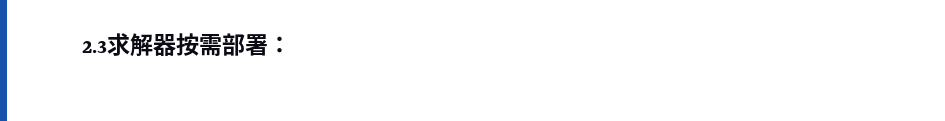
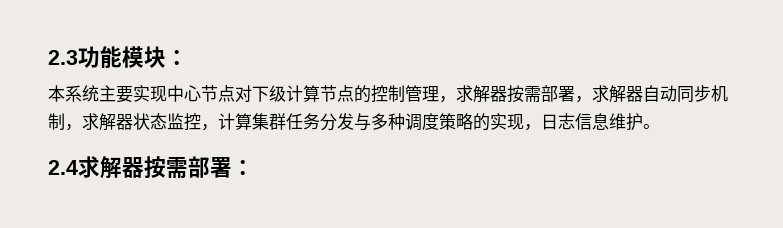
- 2.3求解器按需部署：
+ 2.3功能模块：
+ 本系统主要实现中心节点对下级计算节点的控制管理，求解器按需部署，求解器自动同步机制，求解器状态监控，计算集群任务分发与多种调度策略的实现，日志信息维护。
+ 2.4求解器按需部署：

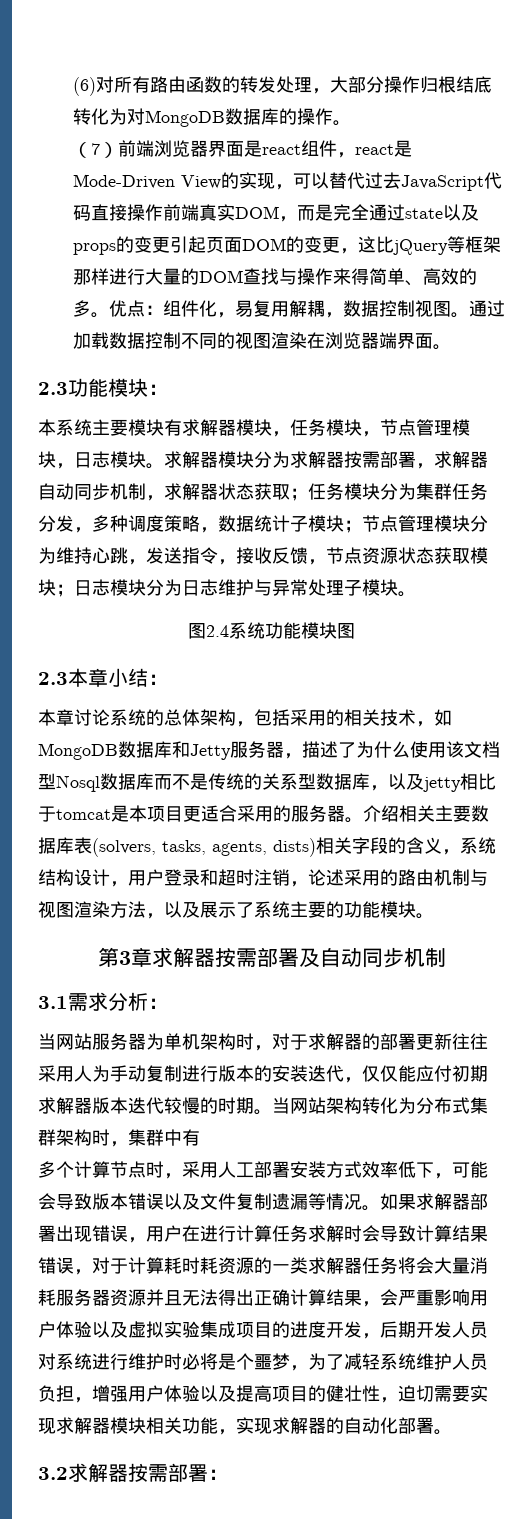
+ (6)对所有路由函数的转发处理，大部分操作归根结底转化为对MongoDB数据库的操作。
+ （7）前端浏览器界面是react组件，react是Mode-Driven View的实现，可以替代过去JavaScript代码直接操作前端真实DOM，而是完全通过state以及props的变更引起页面DOM的变更，这比jQuery等框架那样进行大量的DOM查找与操作来得简单、高效的多。优点：组件化，易复用解耦，数据控制视图。通过加载数据控制不同的视图渲染在浏览器端界面。
- 本系统主要实现中心节点对下级计算节点的控制管理，求解器按需部署，求解器自动同步机制，求解器状态监控，计算集群任务分发与多种调度策略的实现，日志信息维护。
- 2.4求解器按需部署：
+ 本系统主要模块有求解器模块，任务模块，节点管理模块，日志模块。求解器模块分为求解器按需部署，求解器自动同步机制，求解器状态获取；任务模块分为集群任务分发，多种调度策略，数据统计子模块；节点管理模块分为维持心跳，发送指令，接收反馈，节点资源状态获取模块；日志模块分为日志维护与异常处理子模块。
+ 图2.4系统功能模块图
+ 2.3本章小结：
+ 本章讨论系统的总体架构，包括采用的相关技术，如MongoDB数据库和Jetty服务器，描述了为什么使用该文档型Nosql数据库而不是传统的关系型数据库，以及jetty相比于tomcat是本项目更适合采用的服务器。介绍相关主要数据库表(solvers, tasks, agents, dists)相关字段的含义，系统结构设计，用户登录和超时注销，论述采用的路由机制与视图渲染方法，以及展示了系统主要的功能模块。
+ 第3章求解器按需部署及自动同步机制
+ 3.1需求分析：
+ 当网站服务器为单机架构时，对于求解器的部署更新往往采用人为手动复制进行版本的安装迭代，仅仅能应付初期求解器版本迭代较慢的时期。当网站架构转化为分布式集群架构时，集群中有
+ 多个计算节点时，采用人工部署安装方式效率低下，可能会导致版本错误以及文件复制遗漏等情况。如果求解器部署出现错误，用户在进行计算任务求解时会导致计算结果错误，对于计算耗时耗资源的一类求解器任务将会大量消耗服务器资源并且无法得出正确计算结果，会严重影响用户体验以及虚拟实验集成项目的进度开发，后期开发人员对系统进行维护时必将是个噩梦，为了减轻系统维护人员负担，增强用户体验以及提高项目的健壮性，迫切需要实现求解器模块相关功能，实现求解器的自动化部署。
+ 3.2求解器按需部署：

